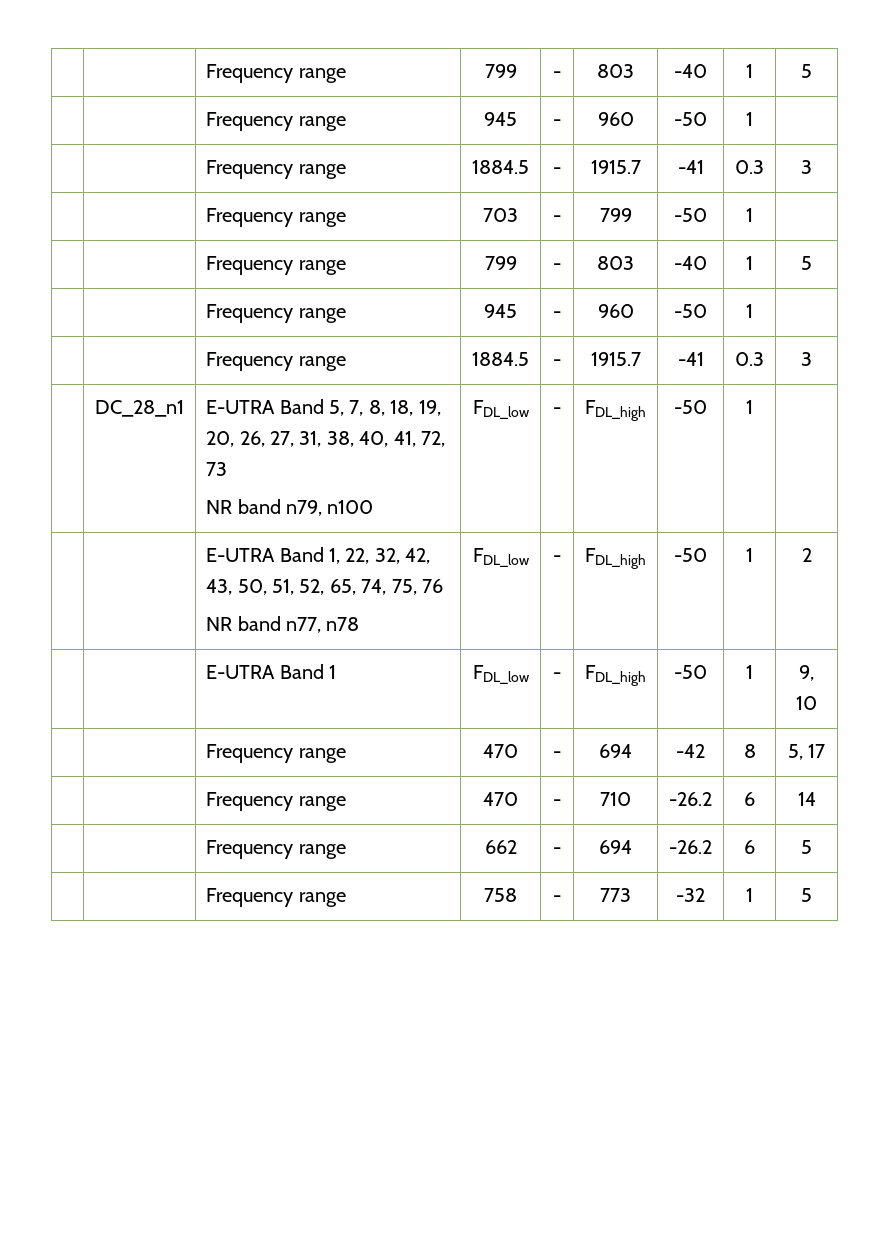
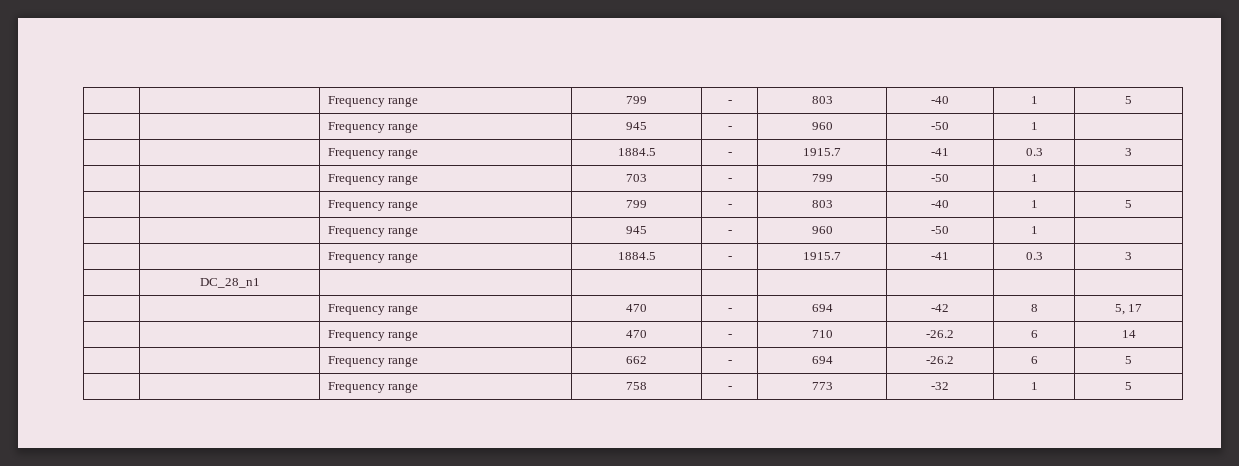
- | DC_28_n1 | E-UTRA Band 5, 7, 8, 18, 19, 20, 26, 27, 31, 38, 40, 41, 72, 73
- NR band n79, n100 | FDL_low | - | FDL_high | -50 | 1 |
- | | E-UTRA Band 1, 22, 32, 42, 43, 50, 51, 52, 65, 74, 75, 76
- NR band n77, n78 | FDL_low | - | FDL_high | -50 | 1 | 2
- | | E-UTRA Band 1 | FDL_low | - | FDL_high | -50 | 1 | 9, 10
+ | DC_28_n1 | | | | | | |

